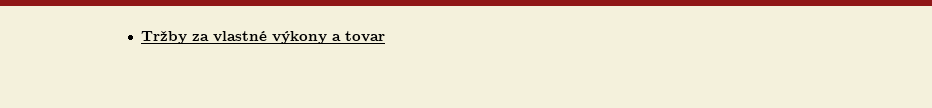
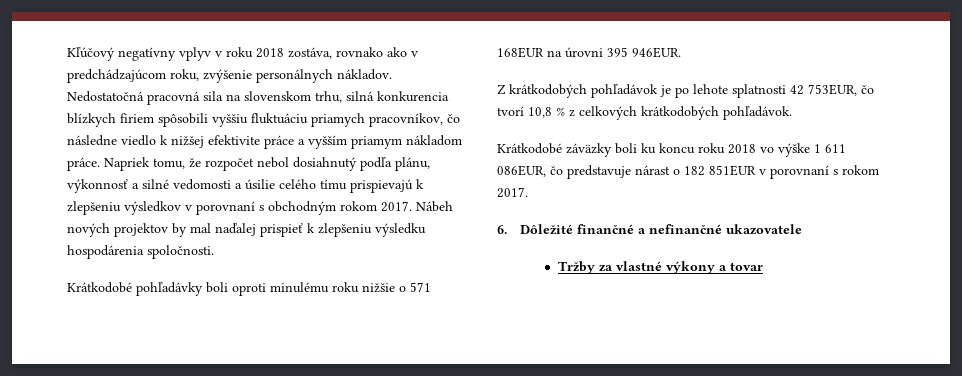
+ Kľúčový negatívny vplyv v roku 2018 zostáva, rovnako ako v predchádzajúcom roku, zvýšenie personálnych nákladov. Nedostatočná pracovná sila na slovenskom trhu, silná konkurencia blízkych firiem spôsobili vyššiu fluktuáciu priamych pracovníkov, čo následne viedlo k nižšej efektivite práce a vyšším priamym nákladom práce. Napriek tomu, že rozpočet nebol dosiahnutý podľa plánu, výkonnosť a silné vedomosti a úsilie celého tímu prispievajú k zlepšeniu výsledkov v porovnaní s obchodným rokom 2017. Nábeh nových projektov by mal naďalej prispieť k zlepšeniu výsledku hospodárenia spoločnosti.
+ Krátkodobé pohľadávky boli oproti minulému roku nižšie o 571 168EUR na úrovni 395 946EUR.
+ Z krátkodobých pohľadávok je po lehote splatnosti 42 753EUR, čo tvorí 10,8 % z celkových krátkodobých pohľadávok.
+ Krátkodobé záväzky boli ku koncu roku 2018 vo výške 1 611 086EUR, čo predstavuje nárast o 182 851EUR v porovnaní s rokom 2017.
+ 6. Dôležité finančné a nefinančné ukazovatele

